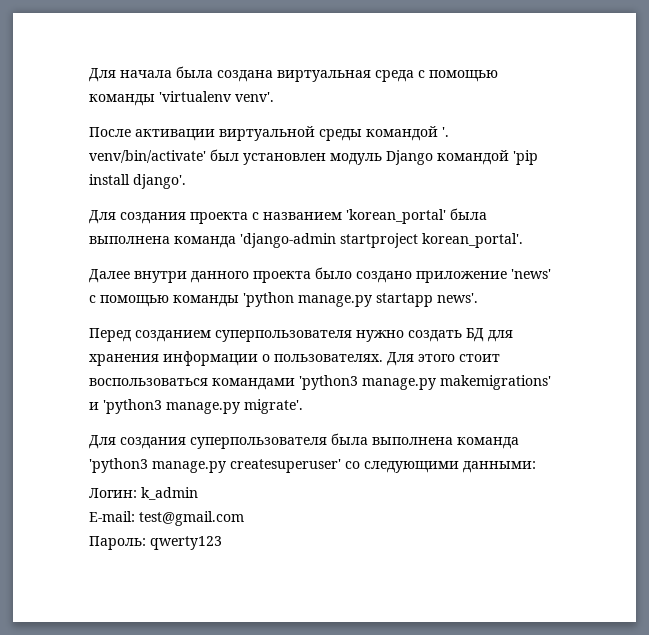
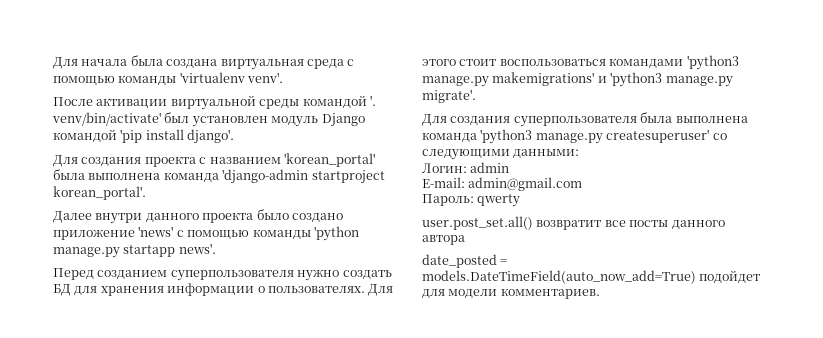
- Логин: k_admin
+ Логин: admin
- E-mail: test@gmail.com
+ E-mail: admin@gmail.com
- Пароль: qwerty123
+ Пароль: qwerty
+ user.post_set.all() возвратит все посты данного автора
+ date_posted = models.DateTimeField(auto_now_add=True) подойдет для модели комментариев.

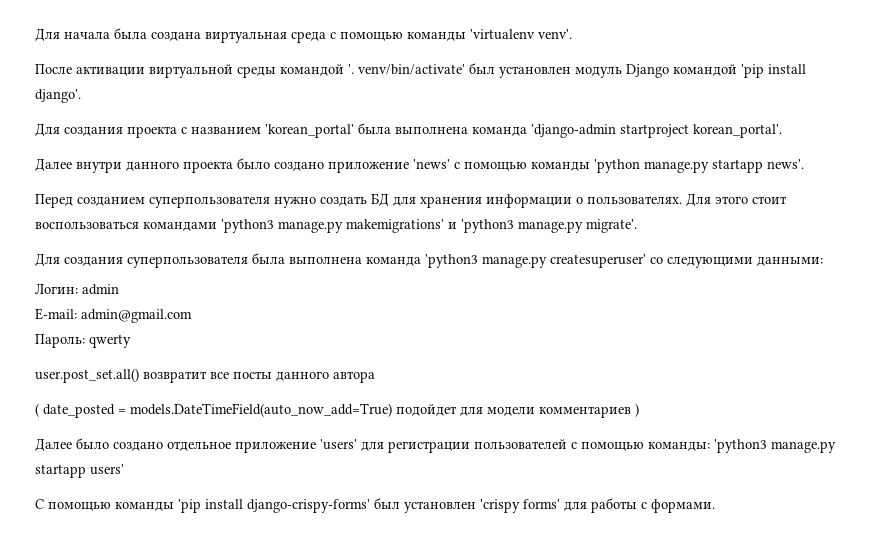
- date_posted = models.DateTimeField(auto_now_add=True) подойдет для модели комментариев.
+ ( date_posted = models.DateTimeField(auto_now_add=True) подойдет для модели комментариев )
+ Далее было создано отдельное приложение 'users' для регистрации пользователей с помощью команды: 'python3 manage.py startapp users'
+ С помощью команды 'pip install django-crispy-forms' был установлен 'crispy forms' для работы с формами.

